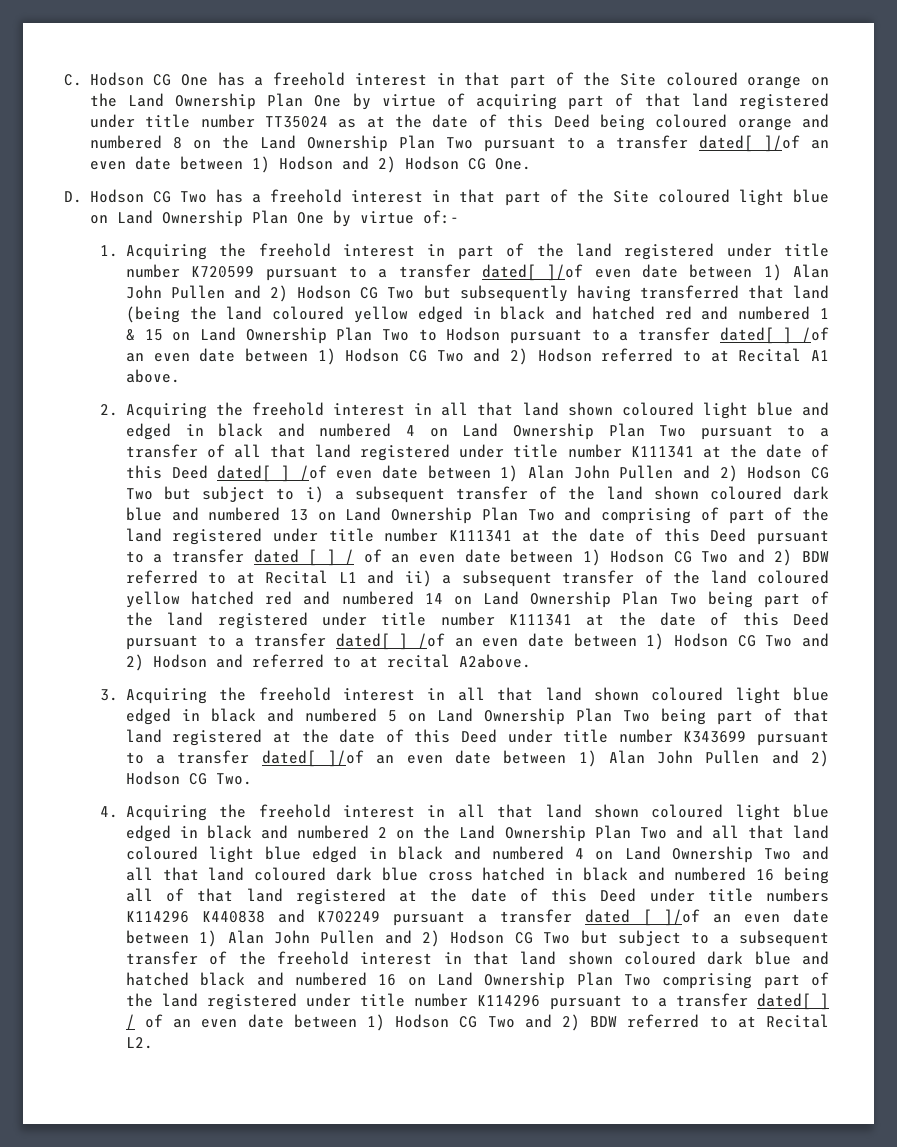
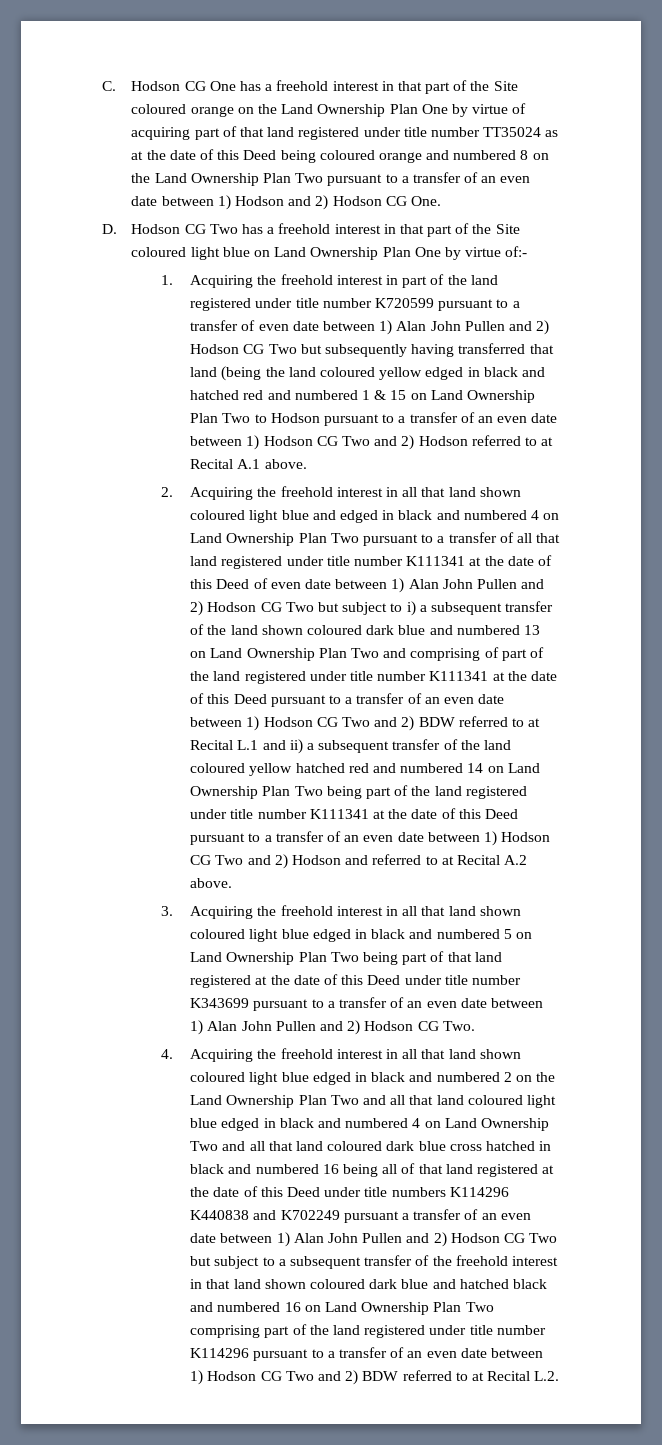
- C. Hodson CG One has a freehold interest in that part of the Site coloured orange on the Land Ownership Plan One by virtue of acquiring part of that land registered under title number TT35024 as at the date of this Deed being coloured orange and numbered 8 on the Land Ownership Plan Two pursuant to a transfer dated[ ]/of an even date between 1) Hodson and 2) Hodson CG One.
+ C. Hodson CG One has a freehold interest in that part of the Site coloured orange on the Land Ownership Plan One by virtue of acquiring part of that land registered under title number TT35024 as at the date of this Deed being coloured orange and numbered 8 on the Land Ownership Plan Two pursuant to a transfer of an even date between 1) Hodson and 2) Hodson CG One.
- 1. Acquiring the freehold interest in part of the land registered under title number K720599 pursuant to a transfer dated[ ]/of even date between 1) Alan John Pullen and 2) Hodson CG Two but subsequently having transferred that land (being the land coloured yellow edged in black and hatched red and numbered 1 & 15 on Land Ownership Plan Two to Hodson pursuant to a transfer dated[ ] /of an even date between 1) Hodson CG Two and 2) Hodson referred to at Recital A1 above.
+ 1. Acquiring the freehold interest in part of the land registered under title number K720599 pursuant to a transfer of even date between 1) Alan John Pullen and 2) Hodson CG Two but subsequently having transferred that land (being the land coloured yellow edged in black and hatched red and numbered 1 & 15 on Land Ownership Plan Two to Hodson pursuant to a transfer of an even date between 1) Hodson CG Two and 2) Hodson referred to at Recital A.1 above.
- 2. Acquiring the freehold interest in all that land shown coloured light blue and edged in black and numbered 4 on Land Ownership Plan Two pursuant to a transfer of all that land registered under title number K111341 at the date of this Deed dated[ ] /of even date between 1) Alan John Pullen and 2) Hodson CG Two but subject to i) a subsequent transfer of the land shown coloured dark blue and numbered 13 on Land Ownership Plan Two and comprising of part of the land registered under title number K111341 at the date of this Deed pursuant to a transfer dated [ ] / of an even date between 1) Hodson CG Two and 2) BDW referred to at Recital L1 and ii) a subsequent transfer of the land coloured yellow hatched red and numbered 14 on Land Ownership Plan Two being part of the land registered under title number K111341 at the date of this Deed pursuant to a transfer dated[ ] /of an even date between 1) Hodson CG Two and 2) Hodson and referred to at recital A2above.
+ 2. Acquiring the freehold interest in all that land shown coloured light blue and edged in black and numbered 4 on Land Ownership Plan Two pursuant to a transfer of all that land registered under title number K111341 at the date of this Deed of even date between 1) Alan John Pullen and 2) Hodson CG Two but subject to i) a subsequent transfer of the land shown coloured dark blue and numbered 13 on Land Ownership Plan Two and comprising of part of the land registered under title number K111341 at the date of this Deed pursuant to a transfer of an even date between 1) Hodson CG Two and 2) BDW referred to at Recital L.1 and ii) a subsequent transfer of the land coloured yellow hatched red and numbered 14 on Land Ownership Plan Two being part of the land registered under title number K111341 at the date of this Deed pursuant to a transfer of an even date between 1) Hodson CG Two and 2) Hodson and referred to at Recital A.2 above.
- 3. Acquiring the freehold interest in all that land shown coloured light blue edged in black and numbered 5 on Land Ownership Plan Two being part of that land registered at the date of this Deed under title number K343699 pursuant to a transfer dated[ ]/of an even date between 1) Alan John Pullen and 2) Hodson CG Two.
+ 3. Acquiring the freehold interest in all that land shown coloured light blue edged in black and numbered 5 on Land Ownership Plan Two being part of that land registered at the date of this Deed under title number K343699 pursuant to a transfer of an even date between 1) Alan John Pullen and 2) Hodson CG Two.
- 4. Acquiring the freehold interest in all that land shown coloured light blue edged in black and numbered 2 on the Land Ownership Plan Two and all that land coloured light blue edged in black and numbered 4 on Land Ownership Two and all that land coloured dark blue cross hatched in black and numbered 16 being all of that land registered at the date of this Deed under title numbers K114296 K440838 and K702249 pursuant a transfer dated [ ]/of an even date between 1) Alan John Pullen and 2) Hodson CG Two but subject to a subsequent transfer of the freehold interest in that land shown coloured dark blue and hatched black and numbered 16 on Land Ownership Plan Two comprising part of the land registered under title number K114296 pursuant to a transfer dated[ ] / of an even date between 1) Hodson CG Two and 2) BDW referred to at Recital L2.
+ 4. Acquiring the freehold interest in all that land shown coloured light blue edged in black and numbered 2 on the Land Ownership Plan Two and all that land coloured light blue edged in black and numbered 4 on Land Ownership Two and all that land coloured dark blue cross hatched in black and numbered 16 being all of that land registered at the date of this Deed under title numbers K114296 K440838 and K702249 pursuant a transfer of an even date between 1) Alan John Pullen and 2) Hodson CG Two but subject to a subsequent transfer of the freehold interest in that land shown coloured dark blue and hatched black and numbered 16 on Land Ownership Plan Two comprising part of the land registered under title number K114296 pursuant to a transfer of an even date between 1) Hodson CG Two and 2) BDW referred to at Recital L.2.

